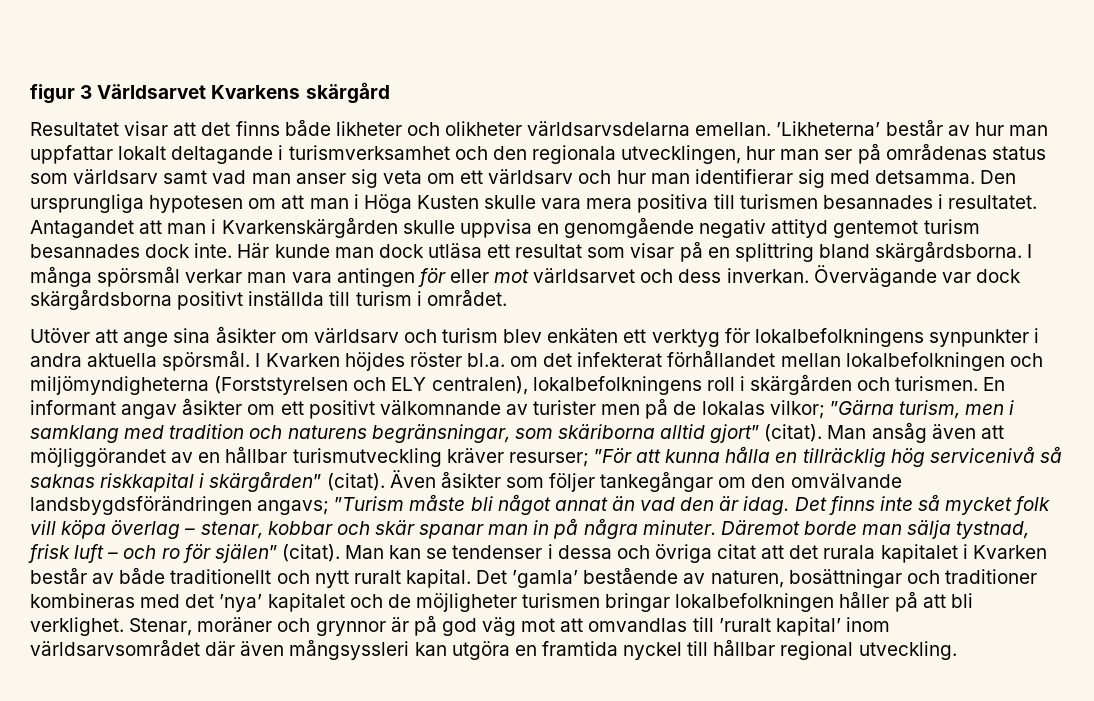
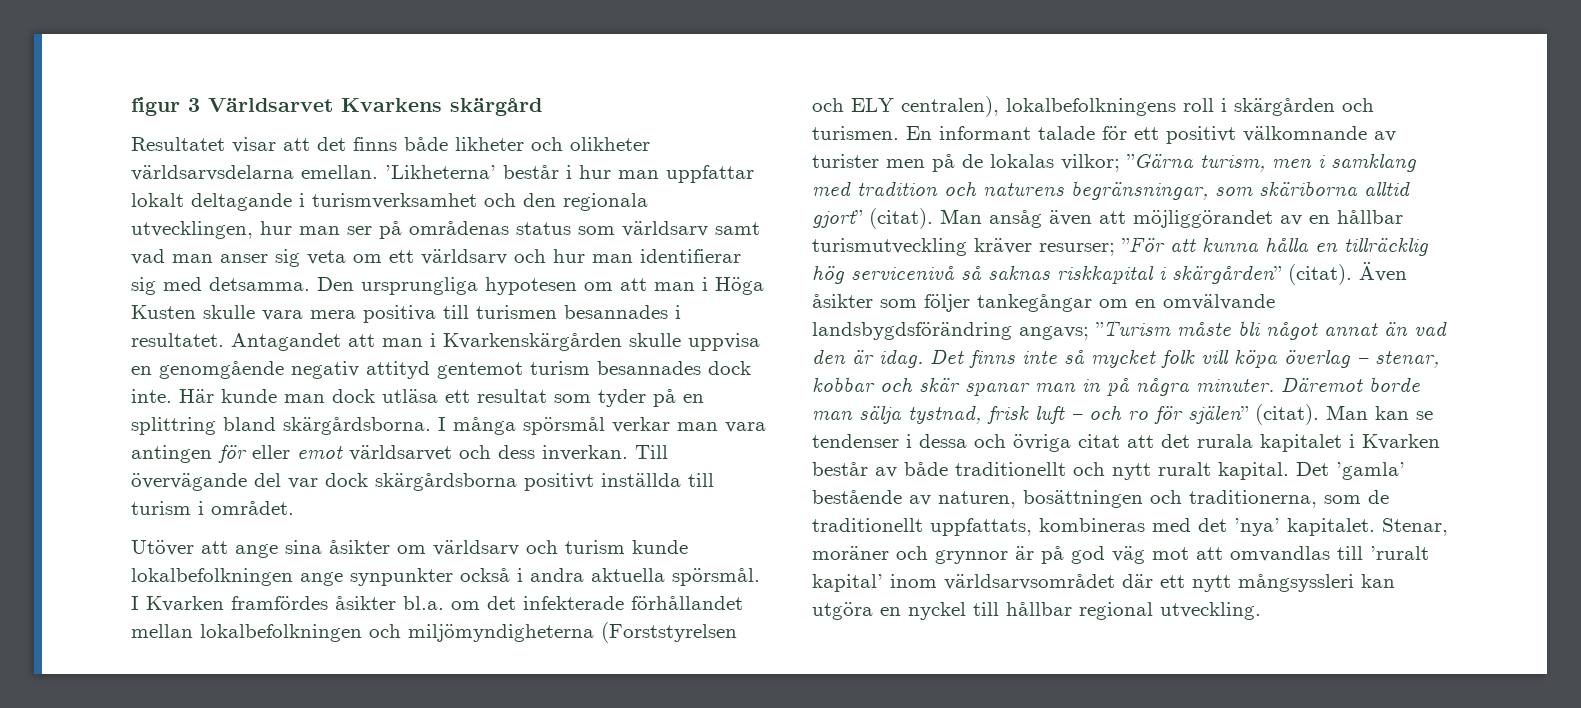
- Resultatet visar att det finns både likheter och olikheter världsarvsdelarna emellan. ’Likheterna’ består av hur man uppfattar lokalt deltagande i turismverksamhet och den regionala utvecklingen, hur man ser på områdenas status som världsarv samt vad man anser sig veta om ett världsarv och hur man identifierar sig med detsamma.
+ Resultatet visar att det finns både likheter och olikheter världsarvsdelarna emellan. ’Likheterna’ består i hur man uppfattar lokalt deltagande i turismverksamhet och den regionala utvecklingen, hur man ser på områdenas status som världsarv samt vad man anser sig veta om ett världsarv och hur man identifierar sig med detsamma.
- Här kunde man dock utläsa ett resultat som visar på en splittring bland skärgårdsborna.
+ Här kunde man dock utläsa ett resultat som tyder på en splittring bland skärgårdsborna.
- I många spörsmål verkar man vara antingen för eller mot världsarvet och dess inverkan.
+ I många spörsmål verkar man vara antingen för eller emot världsarvet och dess inverkan.
- Övervägande var dock skärgårdsborna positivt inställda till turism i området.
+ Till övervägande del var dock skärgårdsborna positivt inställda till turism i området.
- Utöver att ange sina åsikter om världsarv och turism blev enkäten ett verktyg för lokalbefolkningens synpunkter i andra aktuella spörsmål.
+ Utöver att ange sina åsikter om världsarv och turism kunde lokalbefolkningen ange synpunkter också i andra aktuella spörsmål.
- I Kvarken höjdes röster bl.a. om det infekterat förhållandet mellan lokalbefolkningen och miljömyndigheterna (Forststyrelsen och ELY centralen), lokalbefolkningens roll i skärgården och turismen.
+ I Kvarken framfördes åsikter bl.a. om det infekterade förhållandet mellan lokalbefolkningen och miljömyndigheterna (Forststyrelsen och ELY centralen), lokalbefolkningens roll i skärgården och turismen.
- En informant angav åsikter om ett positivt välkomnande av turister men på de lokalas vilkor; ”Gärna turism, men i samklang med tradition och naturens begränsningar, som skäriborna alltid gjort” (citat).
+ En informant talade för ett positivt välkomnande av turister men på de lokalas vilkor; ”Gärna turism, men i samklang med tradition och naturens begränsningar, som skäriborna alltid gjort” (citat).
- Även åsikter som följer tankegångar om den omvälvande landsbygdsförändringen angavs; ”Turism måste bli något annat än vad den är idag.
+ Även åsikter som följer tankegångar om en omvälvande landsbygdsförändring angavs; ”Turism måste bli något annat än vad den är idag.
- Det ’gamla’ bestående av naturen, bosättningar och traditioner kombineras med det ’nya’ kapitalet och de möjligheter turismen bringar lokalbefolkningen håller på att bli verklighet.
+ Det ’gamla’ bestående av naturen, bosättningen och traditionerna, som de traditionellt uppfattats, kombineras med det ’nya’ kapitalet.
- Stenar, moräner och grynnor är på god väg mot att omvandlas till ’ruralt kapital’ inom världsarvsområdet där även mångsyssleri kan utgöra en framtida nyckel till hållbar regional utveckling.
+ Stenar, moräner och grynnor är på god väg mot att omvandlas till ’ruralt kapital’ inom världsarvsområdet där ett nytt mångsyssleri kan utgöra en nyckel till hållbar regional utveckling.

